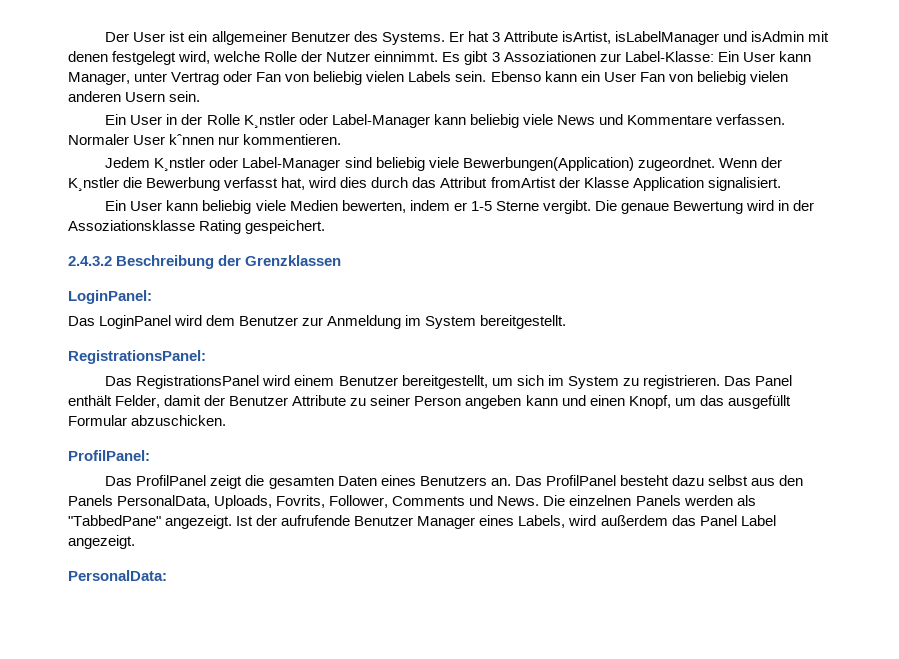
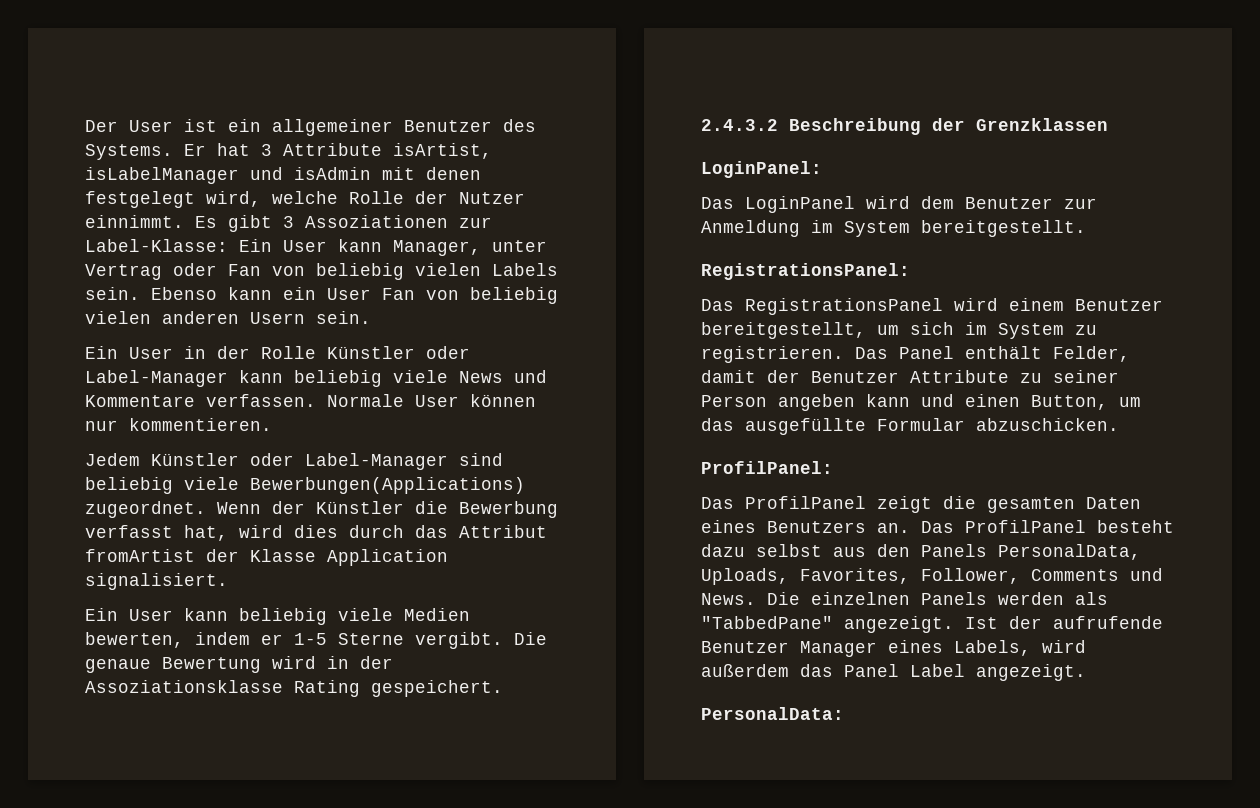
- Ein User in der Rolle K¸nstler oder Label-Manager kann beliebig viele News und Kommentare verfassen.
+ Ein User in der Rolle Künstler oder Label-Manager kann beliebig viele News und Kommentare verfassen.
- Normaler User kˆnnen nur kommentieren.
+ Normale User können nur kommentieren.
- Jedem K¸nstler oder Label-Manager sind beliebig viele Bewerbungen(Application) zugeordnet.
+ Jedem Künstler oder Label-Manager sind beliebig viele Bewerbungen(Applications) zugeordnet.
- Wenn der K¸nstler die Bewerbung verfasst hat, wird dies durch das Attribut fromArtist der Klasse Application signalisiert.
+ Wenn der Künstler die Bewerbung verfasst hat, wird dies durch das Attribut fromArtist der Klasse Application signalisiert.
- Das Panel enthält Felder, damit der Benutzer Attribute zu seiner Person angeben kann und einen Knopf, um das ausgefüllt Formular abzuschicken.
+ Das Panel enthält Felder, damit der Benutzer Attribute zu seiner Person angeben kann und einen Button, um das ausgefüllte Formular abzuschicken.
- Das ProfilPanel besteht dazu selbst aus den Panels PersonalData, Uploads, Fovrits, Follower, Comments und News.
+ Das ProfilPanel besteht dazu selbst aus den Panels PersonalData, Uploads, Favorites, Follower, Comments und News.

